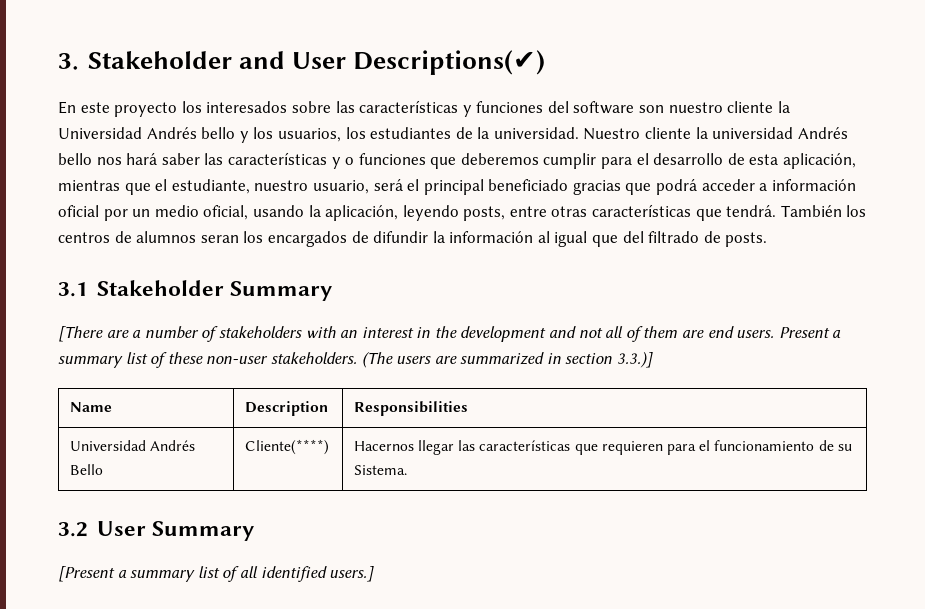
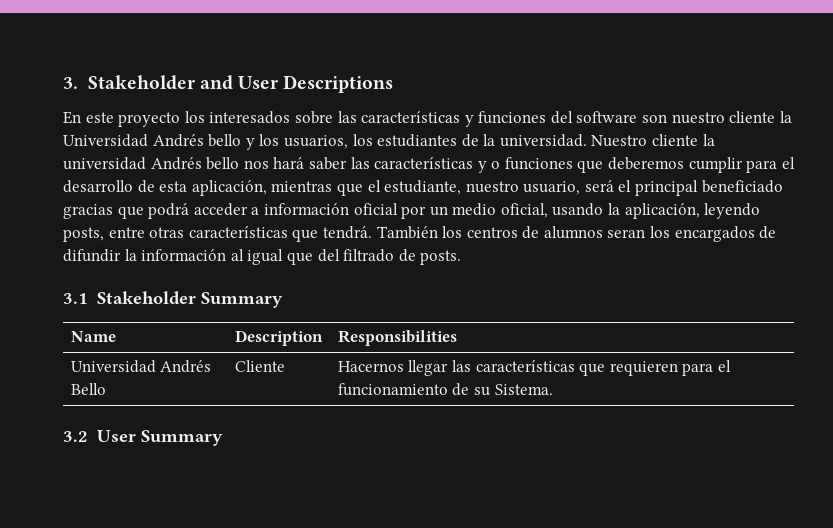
- 3. Stakeholder and User Descriptions(✔)
+ 3. Stakeholder and User Descriptions
- [There are a number of stakeholders with an interest in the development and not all of them are end users. Present a summary list of these non-user stakeholders. (The users are summarized in section 3.3.)]
- Universidad Andrés Bello | Cliente(****) | Hacernos llegar las características que requieren para el funcionamiento de su Sistema.
+ Universidad Andrés Bello | Cliente | Hacernos llegar las características que requieren para el funcionamiento de su Sistema.
- [Present a summary list of all identified users.]

